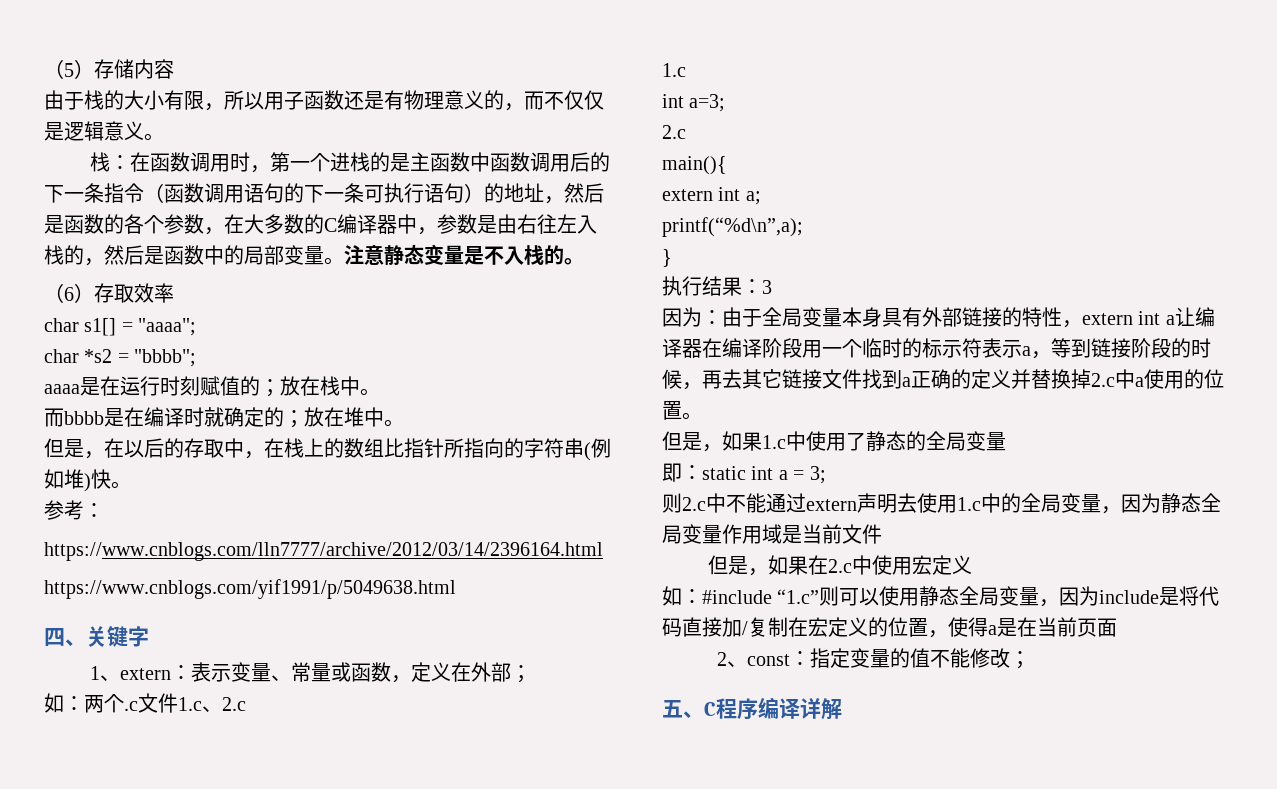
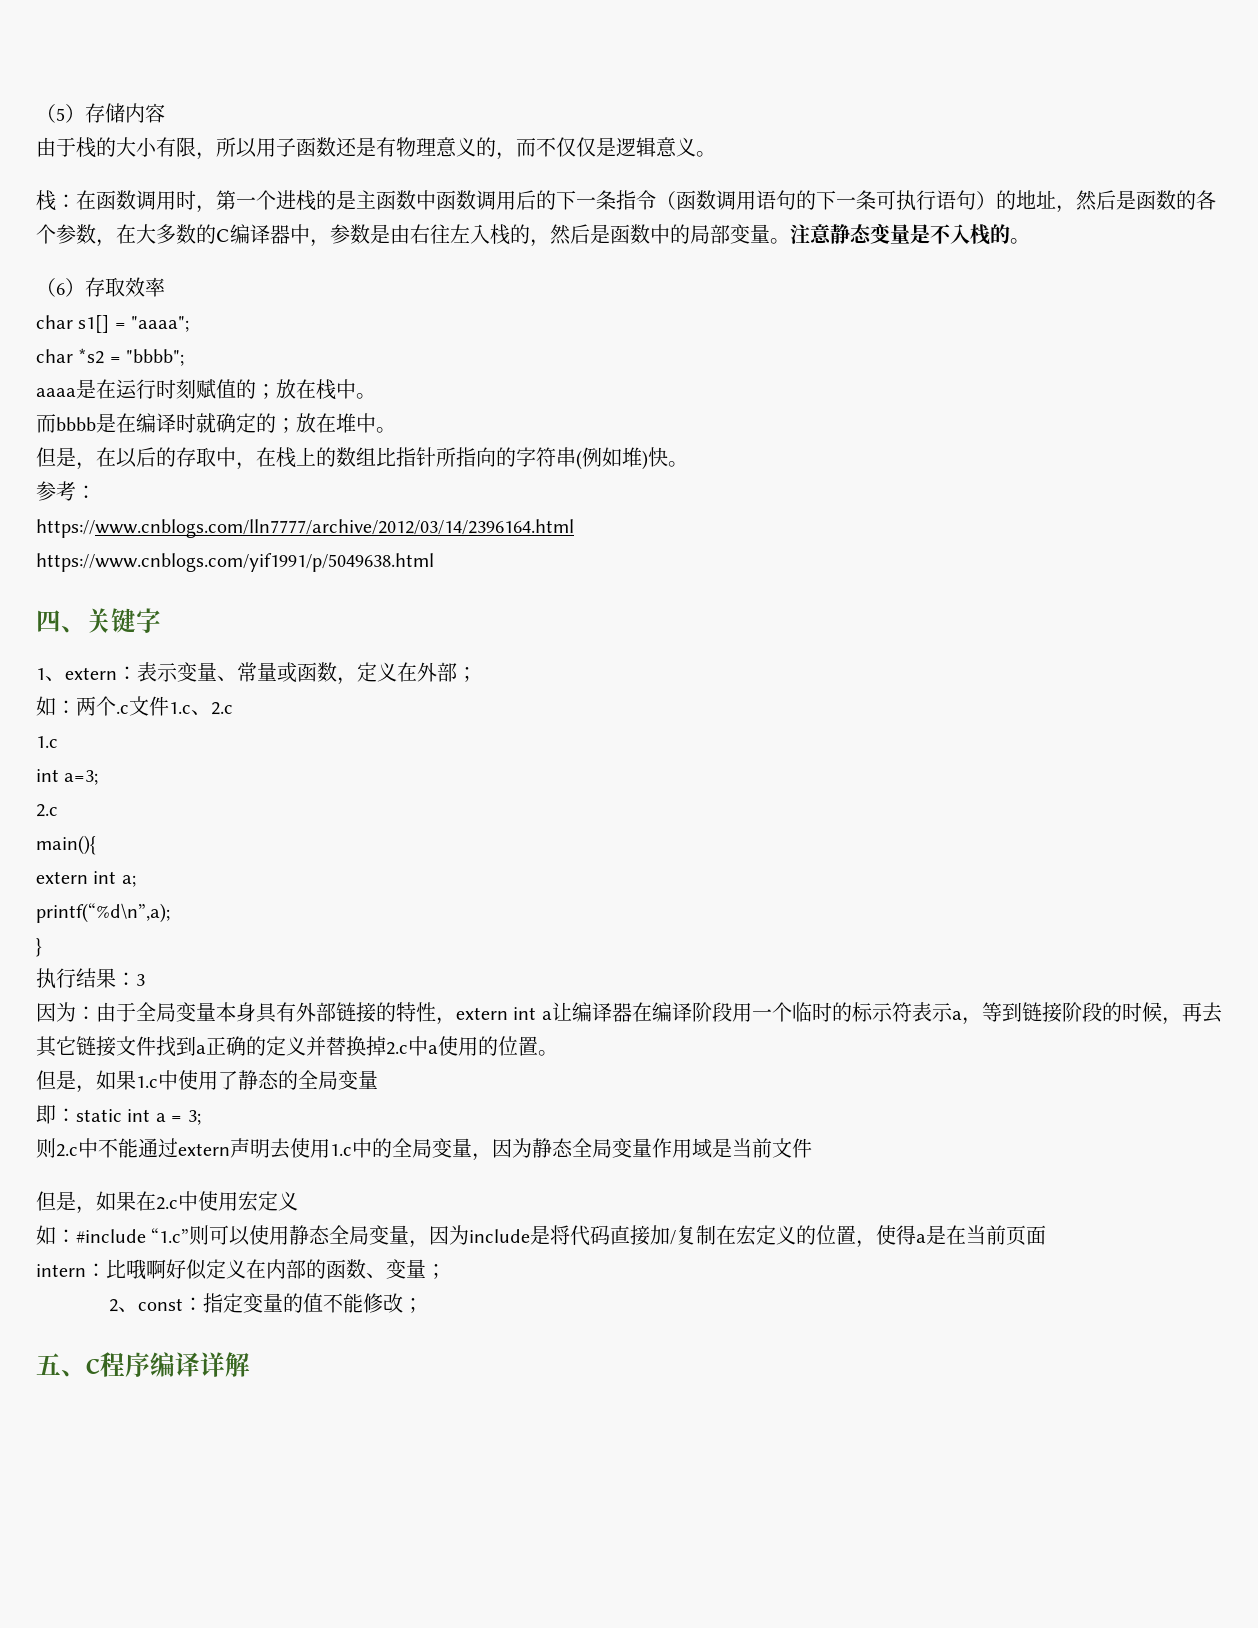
+ intern：比哦啊好似定义在内部的函数、变量；

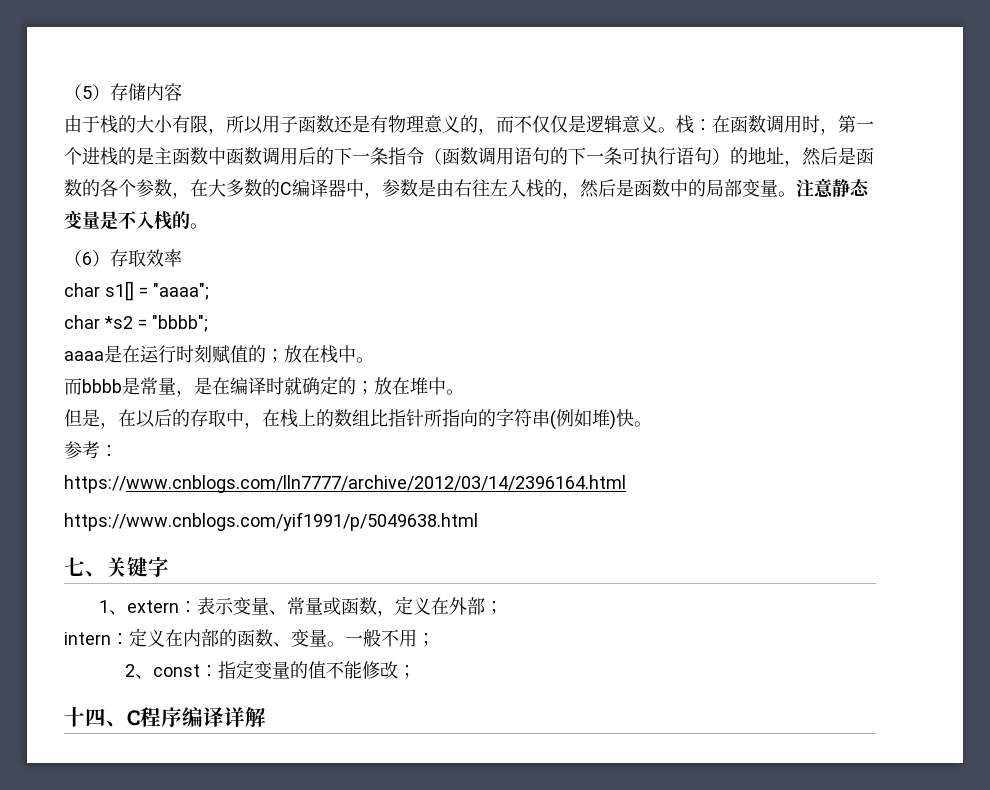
- 由于栈的大小有限，所以用子函数还是有物理意义的，而不仅仅是逻辑意义。
- 栈：
+ 由于栈的大小有限，所以用子函数还是有物理意义的，而不仅仅是逻辑意义。栈：
- 而bbbb是在编译时就确定的；放在堆中。
+ 而bbbb是常量，是在编译时就确定的；放在堆中。
- 四、关键字
+ 七、关键字
- 如：两个.c文件1.c、2.c
- 1.c
- int a=3;
- 2.c
- main(){
- extern int a;
- printf(“%d\n”,a);
- }
- 执行结果：3
- 因为：由于全局变量本身具有外部链接的特性，extern int a让编译器在编译阶段用一个临时的标示符表示a，等到链接阶段的时候，再去其它链接文件找到a正确的定义并替换掉2.c中a使用的位置。
- 但是，如果1.c中使用了静态的全局变量
- 即：static int a = 3;
- 则2.c中不能通过extern声明去使用1.c中的全局变量，因为静态全局变量作用域是当前文件
- 但是，如果在2.c中使用宏定义
- 如：#include “1.c”则可以使用静态全局变量，因为include是将代码直接加/复制在宏定义的位置，使得a是在当前页面
- intern：比哦啊好似定义在内部的函数、变量；
+ intern：定义在内部的函数、变量。一般不用；
- 五、C程序编译详解
+ 十四、C程序编译详解

